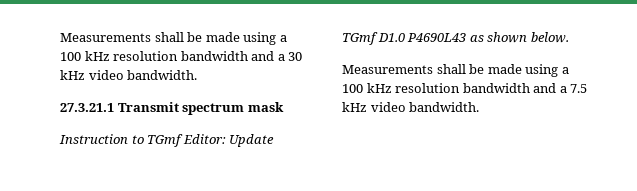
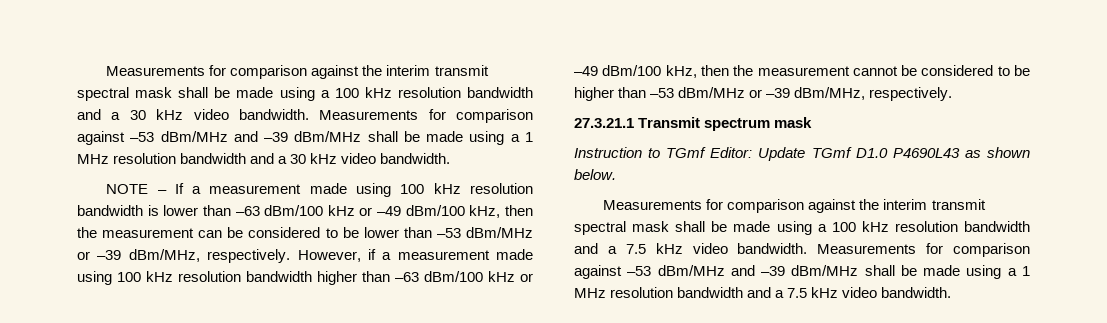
- Measurements shall be made using a 100 kHz resolution bandwidth and a 30 kHz video bandwidth.
+ Measurements for comparison against the interim transmit spectral mask shall be made using a 100 kHz resolution bandwidth and a 30 kHz video bandwidth. Measurements for comparison against –53 dBm/MHz and –39 dBm/MHz shall be made using a 1 MHz resolution bandwidth and a 30 kHz video bandwidth.
+ NOTE – If a measurement made using 100 kHz resolution bandwidth is lower than –63 dBm/100 kHz or –49 dBm/100 kHz, then the measurement can be considered to be lower than –53 dBm/MHz or –39 dBm/MHz, respectively. However, if a measurement made using 100 kHz resolution bandwidth higher than –63 dBm/100 kHz or –49 dBm/100 kHz, then the measurement cannot be considered to be higher than –53 dBm/MHz or –39 dBm/MHz, respectively.
- Measurements shall be made using a 100 kHz resolution bandwidth and a 7.5 kHz video bandwidth.
+ Measurements for comparison against the interim transmit spectral mask shall be made using a 100 kHz resolution bandwidth and a 7.5 kHz video bandwidth.
+ Measurements for comparison against –53 dBm/MHz and –39 dBm/MHz shall be made using a 1 MHz resolution bandwidth and a 7.5 kHz video bandwidth.

